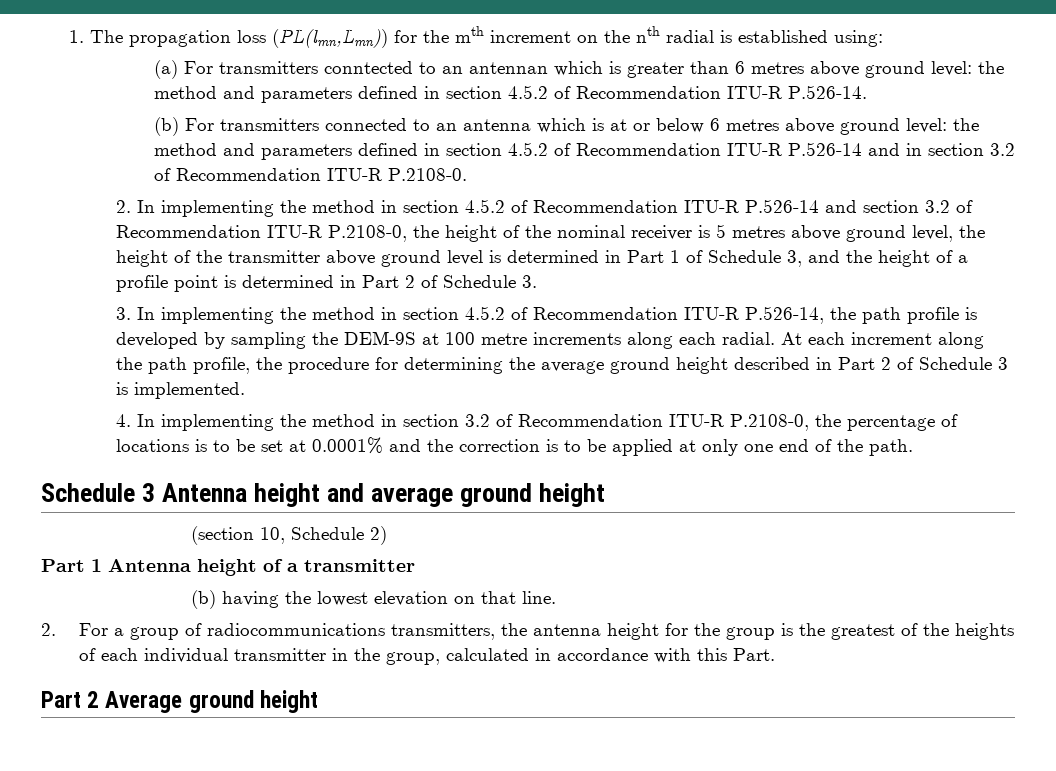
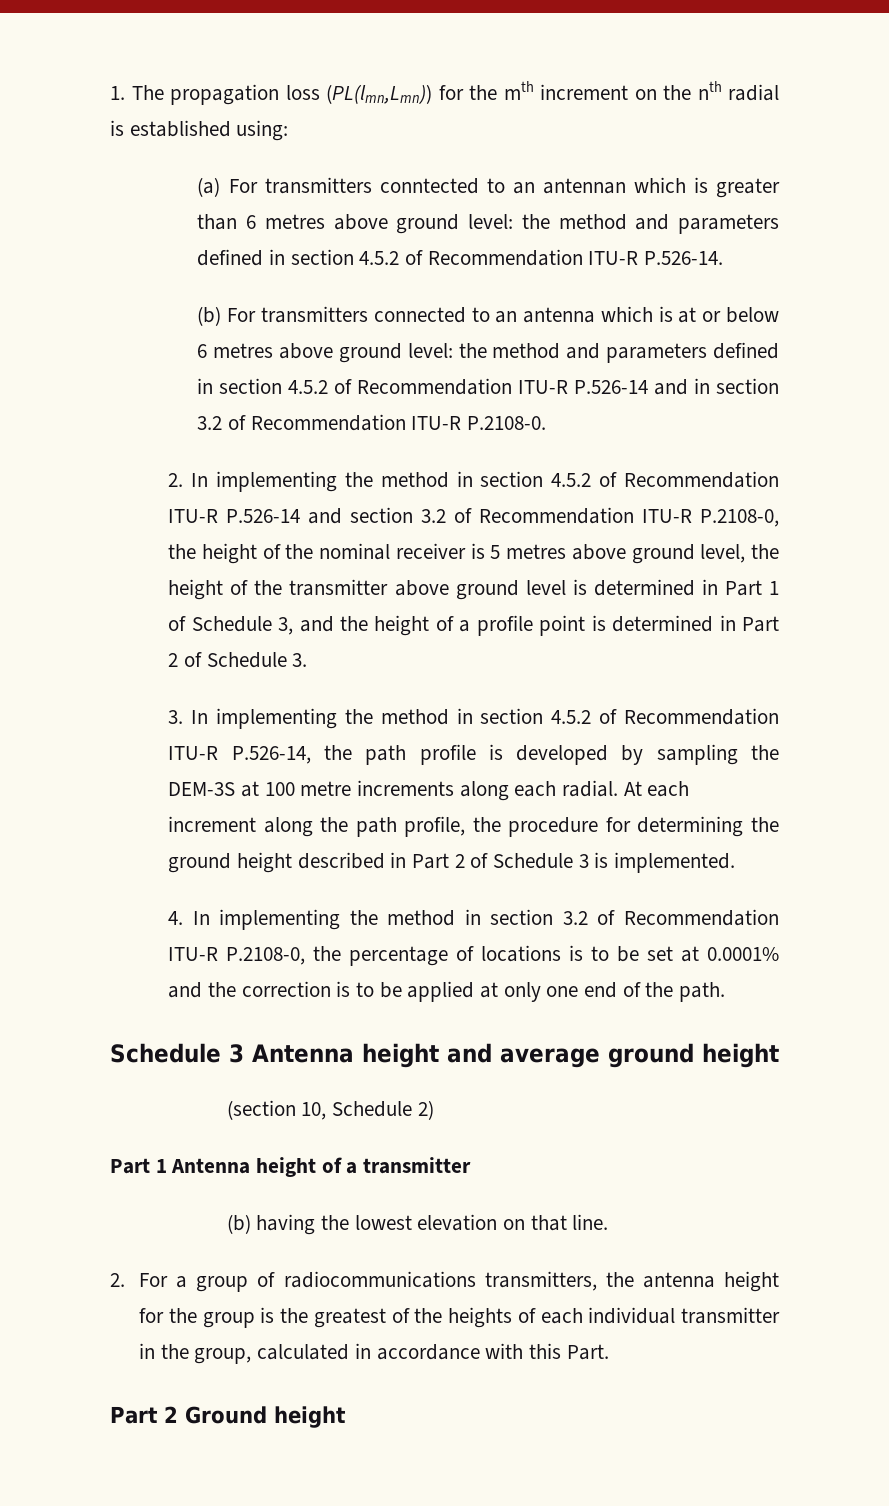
- 3. In implementing the method in section 4.5.2 of Recommendation ITU-R P.526-14, the path profile is developed by sampling the DEM-9S at 100 metre increments along each radial.
+ 3. In implementing the method in section 4.5.2 of Recommendation ITU-R P.526-14, the path profile is developed by sampling the DEM-3S at 100 metre increments along each radial.
- At each increment along the path profile, the procedure for determining the average ground height described in Part 2 of Schedule 3 is implemented.
+ At each increment along the path profile, the procedure for determining the ground height described in Part 2 of Schedule 3 is implemented.
- Part 2 Average ground height
+ Part 2 Ground height

